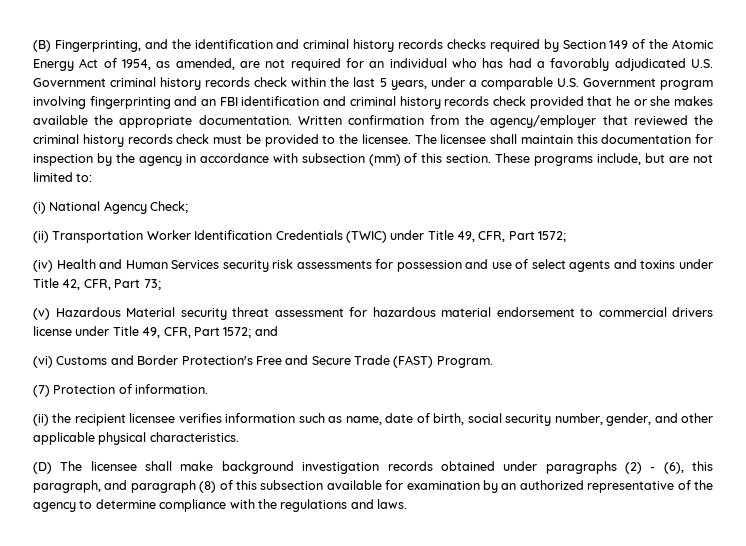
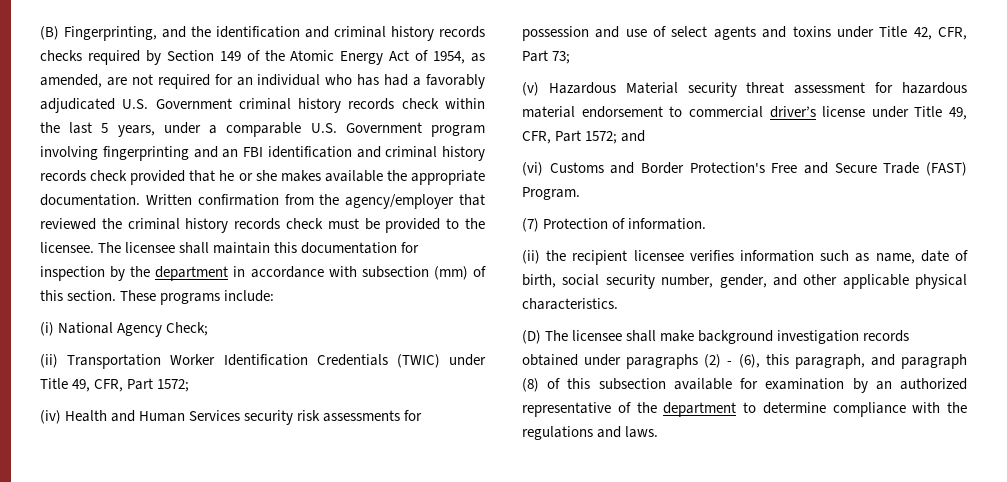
- The licensee shall maintain this documentation for inspection by the agency in accordance with subsection (mm) of this section.
+ The licensee shall maintain this documentation for inspection by the department in accordance with subsection (mm) of this section.
- These programs include, but are not limited to:
+ These programs include:
- (v) Hazardous Material security threat assessment for hazardous material endorsement to commercial drivers license under Title 49, CFR, Part 1572; and
+ (v) Hazardous Material security threat assessment for hazardous material endorsement to commercial driver’s license under Title 49, CFR, Part 1572; and
- (D) The licensee shall make background investigation records obtained under paragraphs (2) - (6), this paragraph, and paragraph (8) of this subsection available for examination by an authorized representative of the agency to determine compliance with the regulations and laws.
+ (D) The licensee shall make background investigation records obtained under paragraphs (2) - (6), this paragraph, and paragraph (8) of this subsection available for examination by an authorized representative of the department to determine compliance with the regulations and laws.

